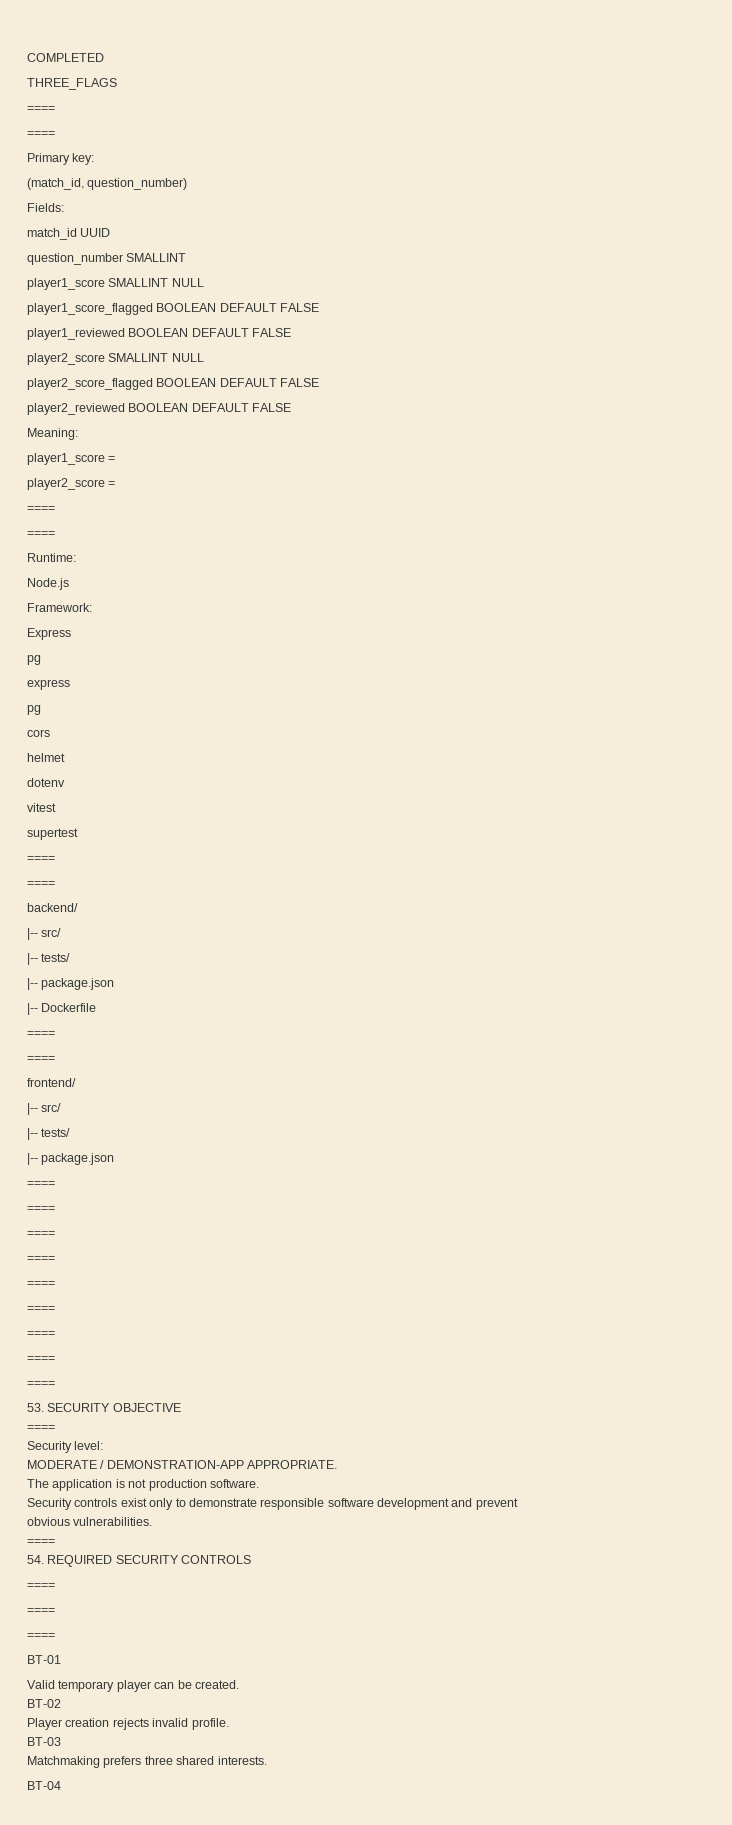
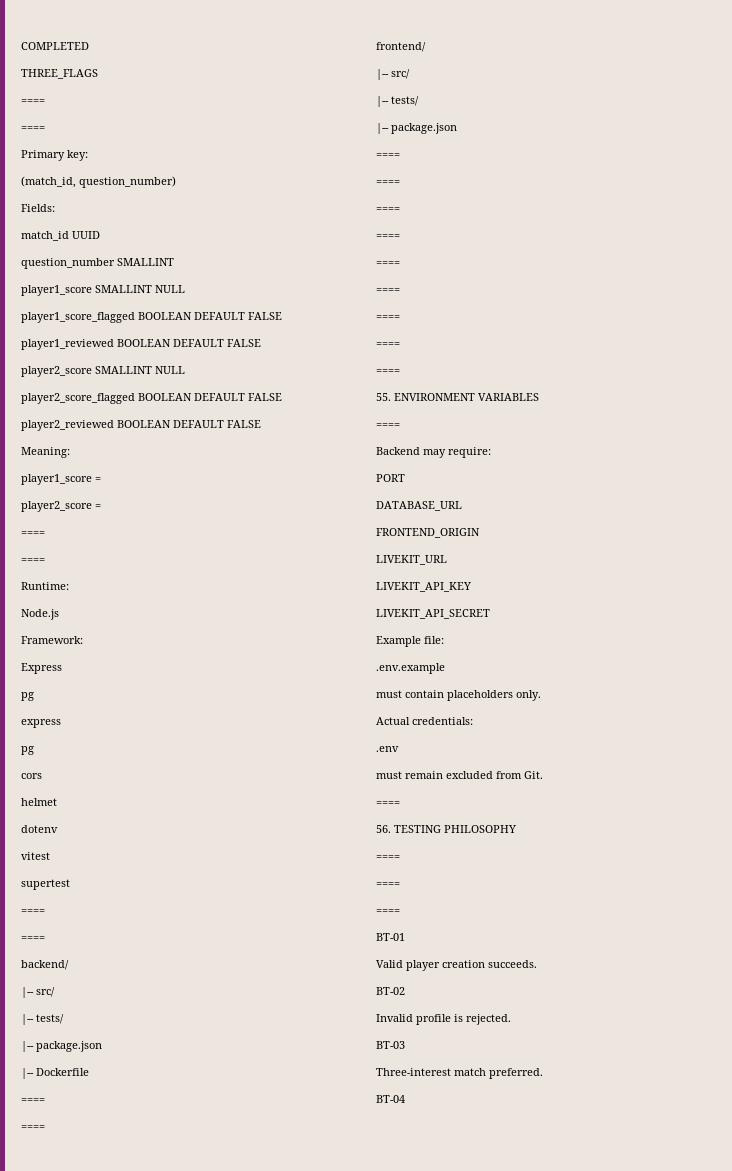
- 53. SECURITY OBJECTIVE
+ 55. ENVIRONMENT VARIABLES
  ====
- Security level:
- MODERATE / DEMONSTRATION-APP APPROPRIATE.
- The application is not production software.
- Security controls exist only to demonstrate responsible software development and prevent
- obvious vulnerabilities.
+ Backend may require:
+ PORT
+ DATABASE_URL
+ FRONTEND_ORIGIN
+ LIVEKIT_URL
+ LIVEKIT_API_KEY
+ LIVEKIT_API_SECRET
+ Example file:
+ .env.example
+ must contain placeholders only.
+ Actual credentials:
+ .env
+ must remain excluded from Git.
  ====
- 54. REQUIRED SECURITY CONTROLS
+ 56. TESTING PHILOSOPHY
- Valid temporary player can be created.
+ Valid player creation succeeds.
  BT-02
- Player creation rejects invalid profile.
+ Invalid profile is rejected.
  BT-03
- Matchmaking prefers three shared interests.
+ Three-interest match preferred.

